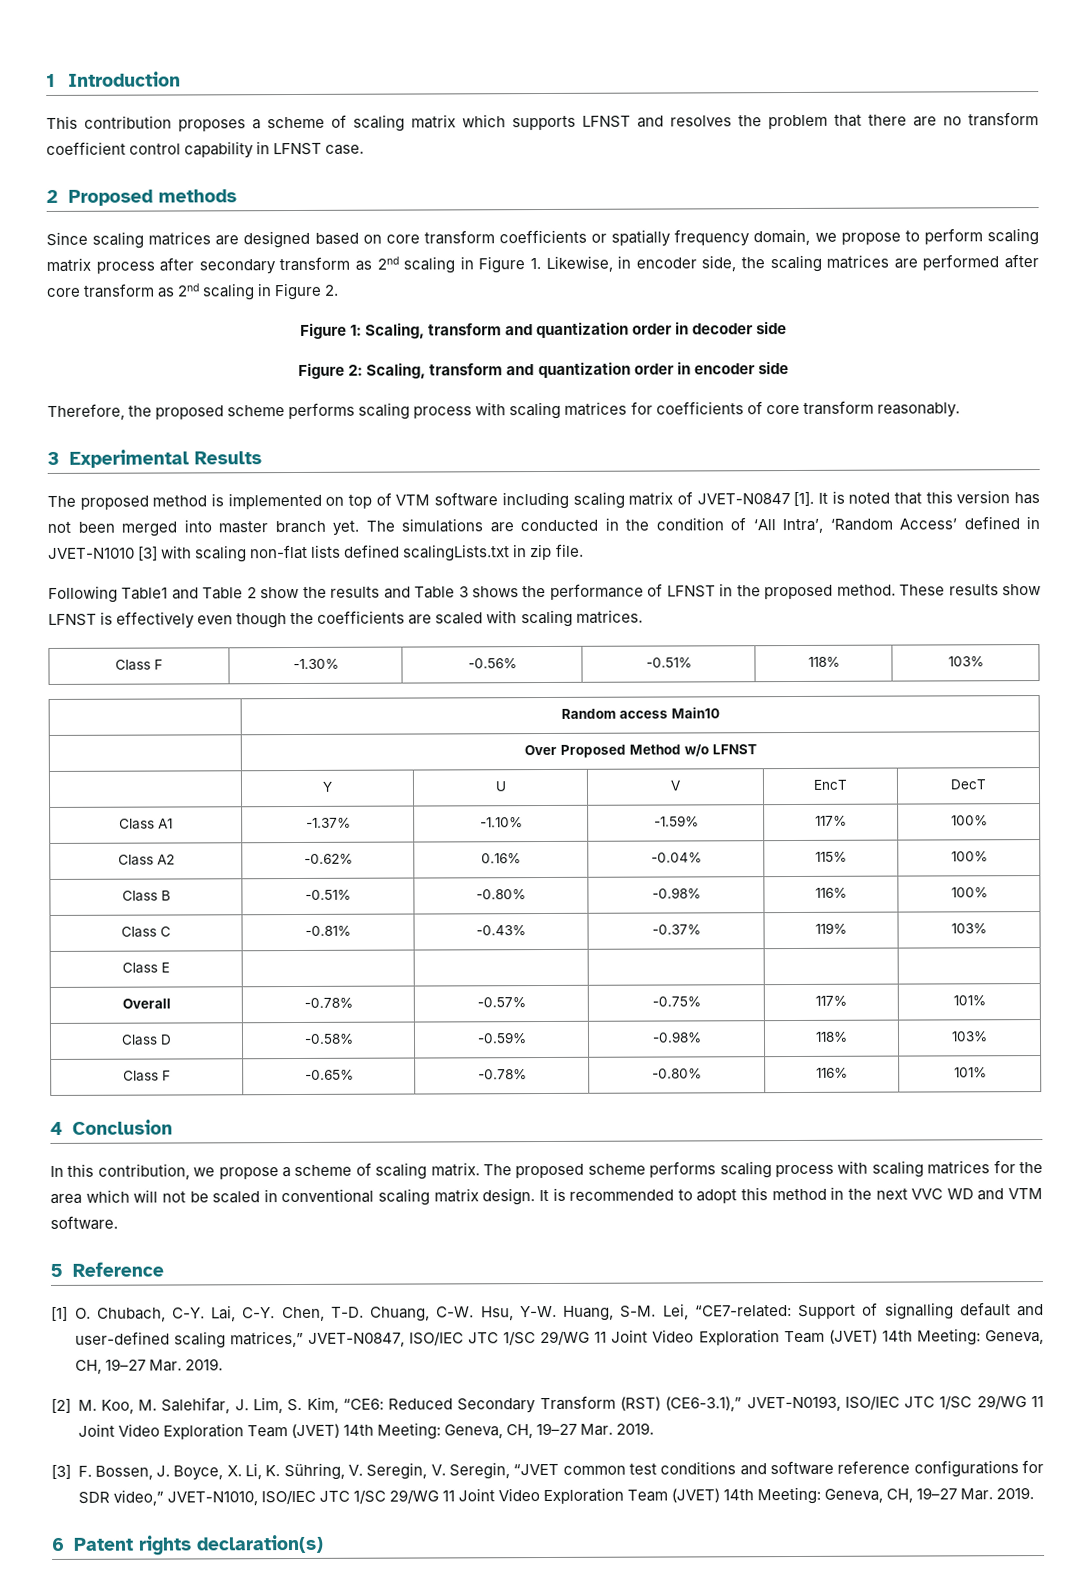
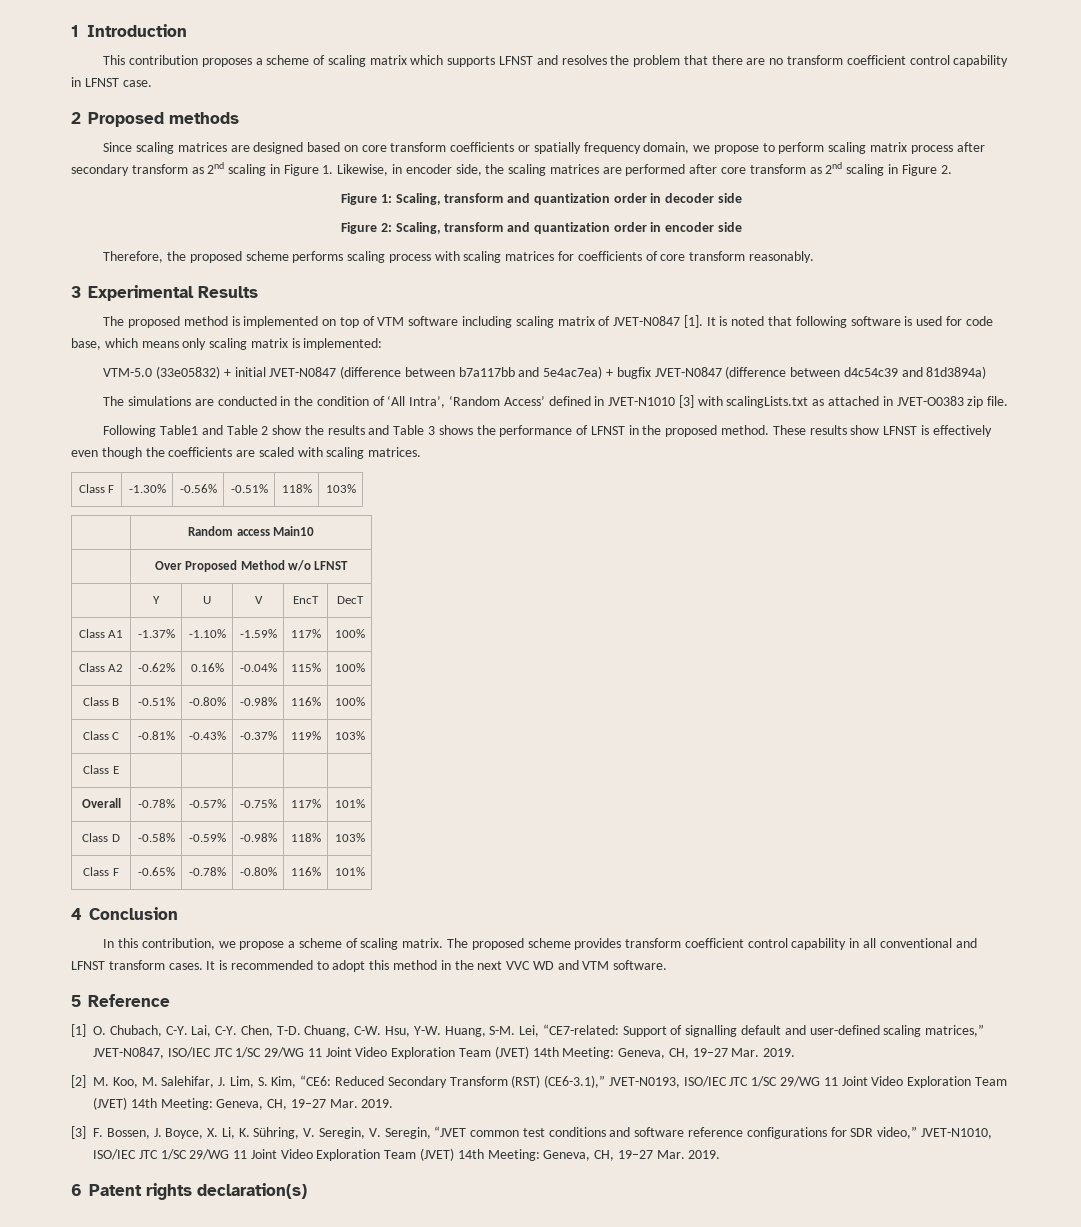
- It is noted that this version has not been merged into master branch yet. The simulations are conducted in the condition of ‘All Intra’, ‘Random Access’ defined in JVET-N1010 [3] with scaling non-flat lists defined scalingLists.txt in zip file.
+ It is noted that following software is used for code base, which means only scaling matrix is implemented:
+ VTM-5.0 (33e05832) + initial JVET-N0847 (difference between b7a117bb and 5e4ac7ea) + bugfix JVET-N0847 (difference between d4c54c39 and 81d3894a)
+ The simulations are conducted in the condition of ‘All Intra’, ‘Random Access’ defined in JVET-N1010 [3] with scalingLists.txt as attached in JVET-O0383 zip file.
- The proposed scheme performs scaling process with scaling matrices for the area which will not be scaled in conventional scaling matrix design.
+ The proposed scheme provides transform coefficient control capability in all conventional and LFNST transform cases.

